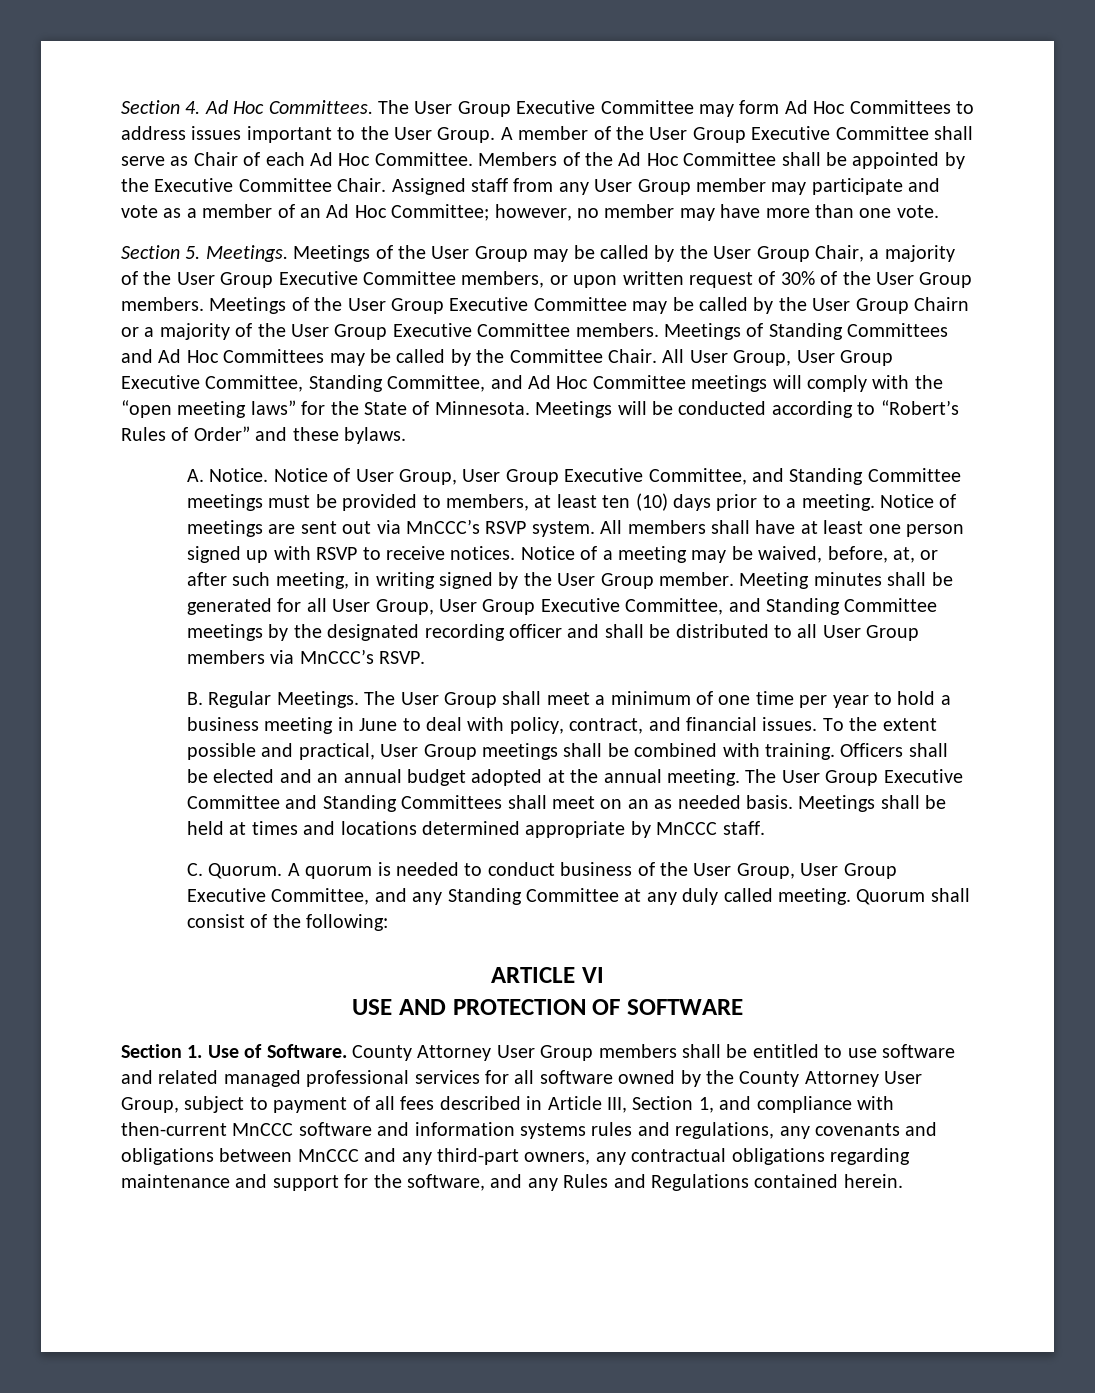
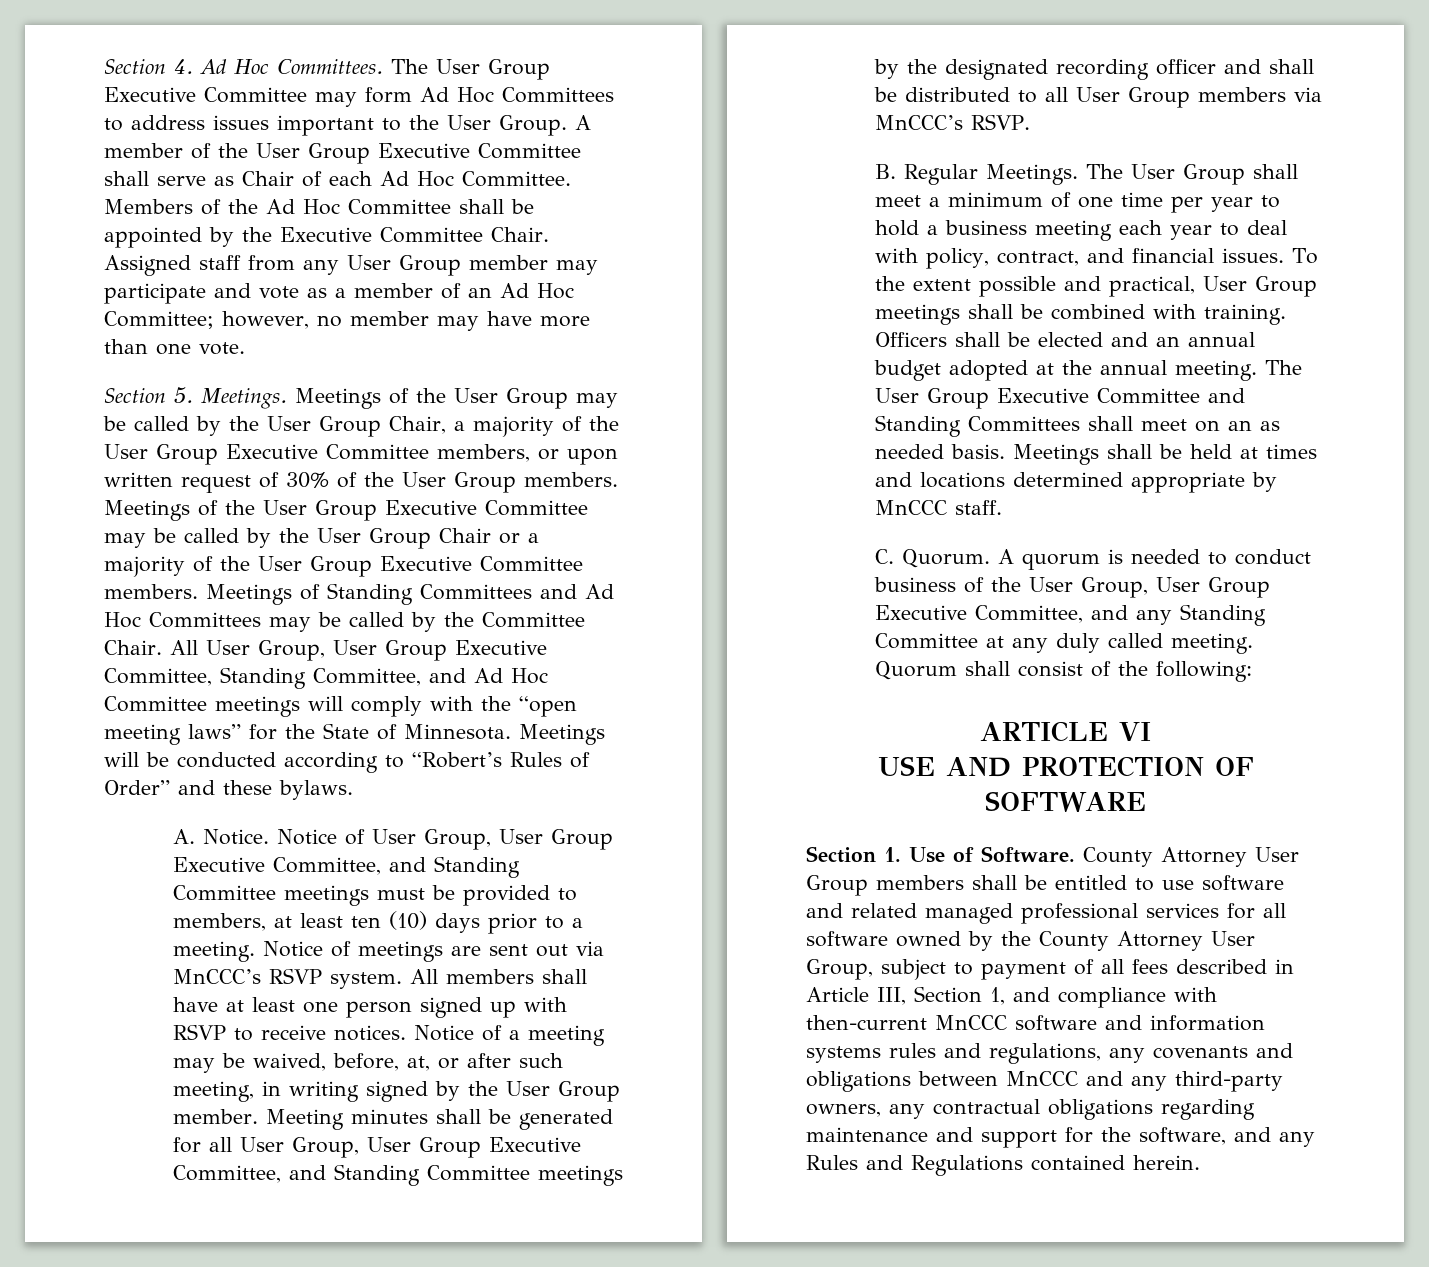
- Meetings of the User Group Executive Committee may be called by the User Group Chairn or a majority of the User Group Executive Committee members.
+ Meetings of the User Group Executive Committee may be called by the User Group Chair or a majority of the User Group Executive Committee members.
- The User Group shall meet a minimum of one time per year to hold a business meeting in June to deal with policy, contract, and financial issues.
+ The User Group shall meet a minimum of one time per year to hold a business meeting each year to deal with policy, contract, and financial issues.
- County Attorney User Group members shall be entitled to use software and related managed professional services for all software owned by the County Attorney User Group, subject to payment of all fees described in Article III, Section 1, and compliance with then-current MnCCC software and information systems rules and regulations, any covenants and obligations between MnCCC and any third-part owners, any contractual obligations regarding maintenance and support for the software, and any Rules and Regulations contained herein.
+ County Attorney User Group members shall be entitled to use software and related managed professional services for all software owned by the County Attorney User Group, subject to payment of all fees described in Article III, Section 1, and compliance with then-current MnCCC software and information systems rules and regulations, any covenants and obligations between MnCCC and any third-party owners, any contractual obligations regarding maintenance and support for the software, and any Rules and Regulations contained herein.

